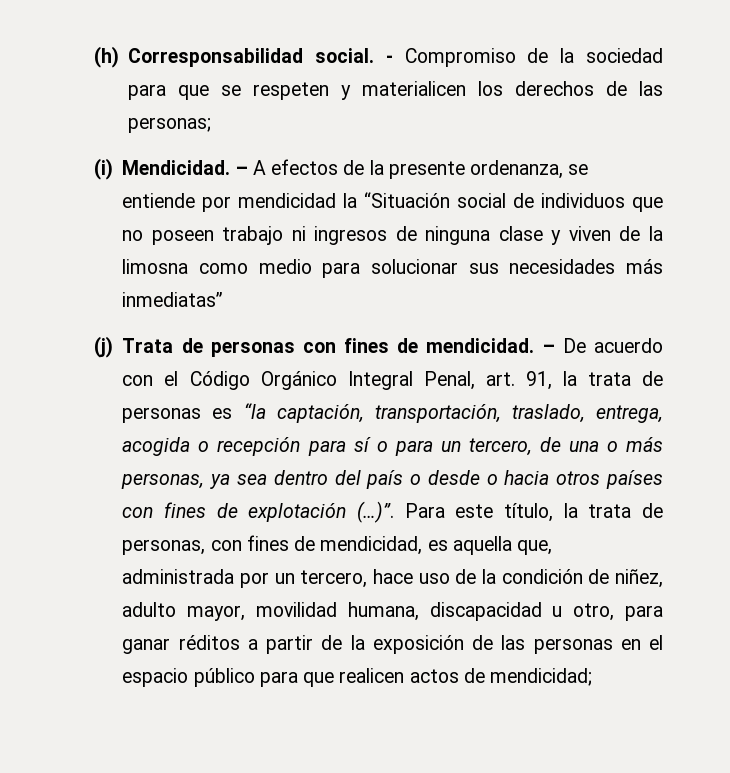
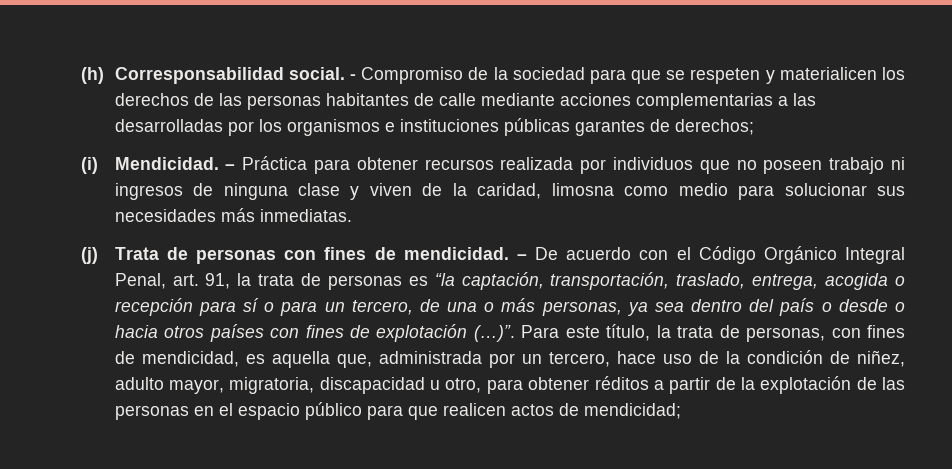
- - Compromiso de la sociedad para que se respeten y materialicen los derechos de las personas;
- (i) Mendicidad. – A efectos de la presente ordenanza, se entiende por mendicidad la “Situación social de individuos que no poseen trabajo ni ingresos de ninguna clase y viven de la limosna como medio para solucionar sus necesidades más inmediatas”
+ - Compromiso de la sociedad para que se respeten y materialicen los derechos de las personas habitantes de calle mediante acciones complementarias a las desarrolladas por los organismos e instituciones públicas garantes de derechos;
+ (i) Mendicidad. – Práctica para obtener recursos realizada por individuos que no poseen trabajo ni ingresos de ninguna clase y viven de la caridad, limosna como medio para solucionar sus necesidades más inmediatas.
- Para este título, la trata de personas, con fines de mendicidad, es aquella que, administrada por un tercero, hace uso de la condición de niñez, adulto mayor, movilidad humana, discapacidad u otro, para ganar réditos a partir de la exposición de las personas en el espacio público para que realicen actos de mendicidad;
+ Para este título, la trata de personas, con fines de mendicidad, es aquella que, administrada por un tercero, hace uso de la condición de niñez, adulto mayor, migratoria, discapacidad u otro, para obtener réditos a partir de la explotación de las personas en el espacio público para que realicen actos de mendicidad;

